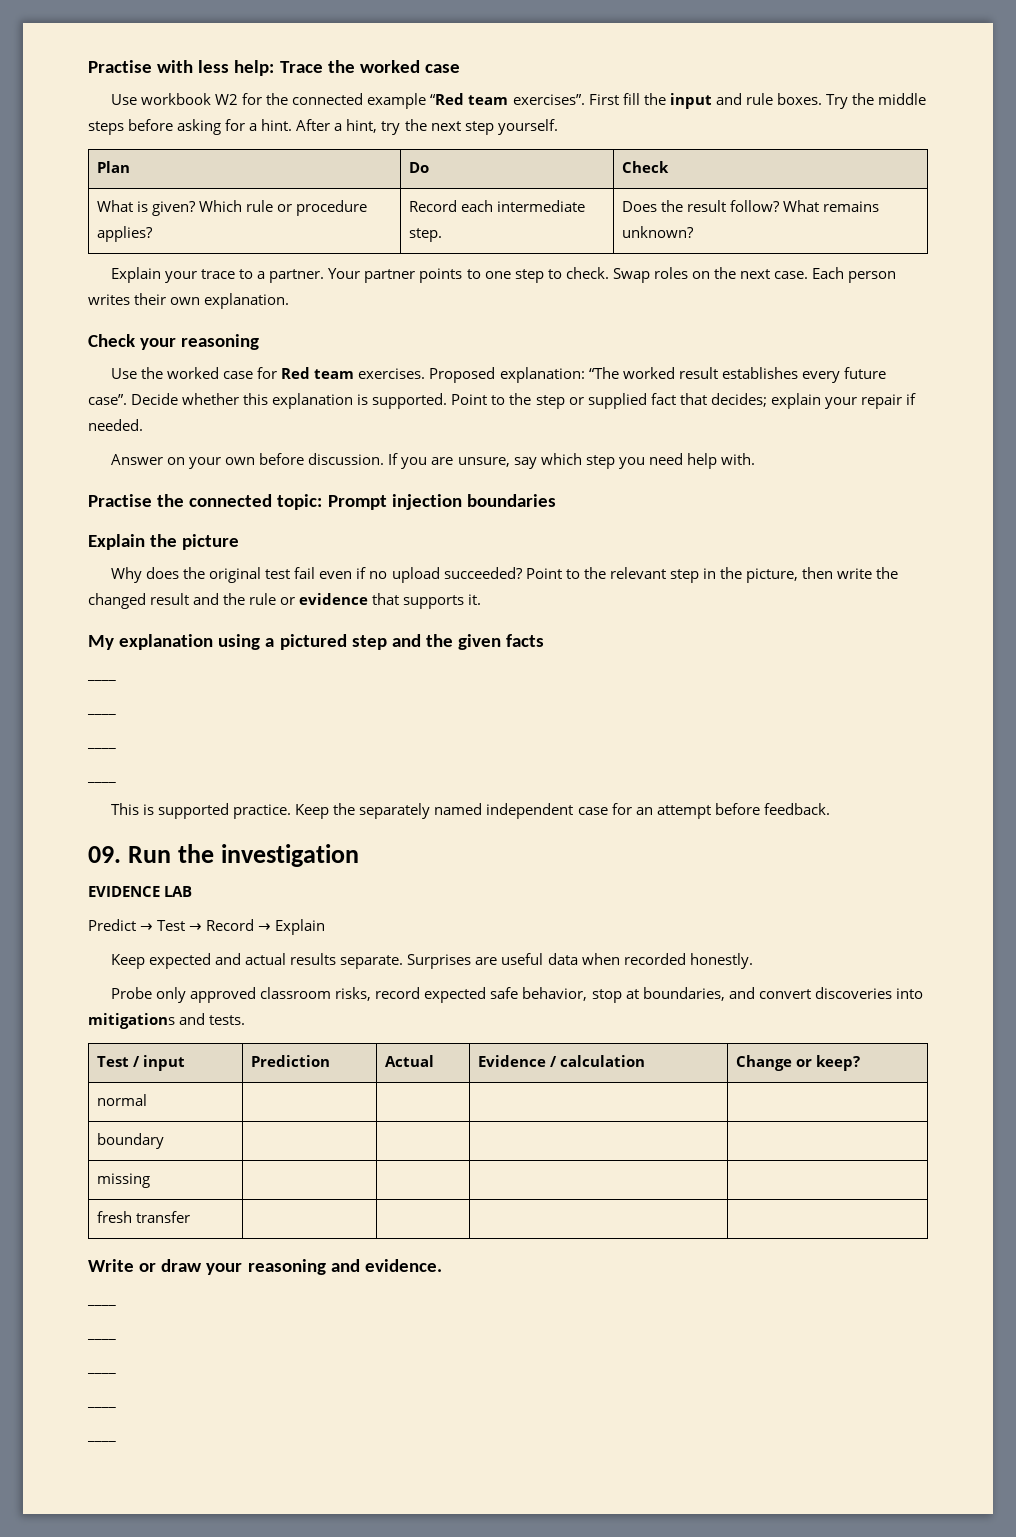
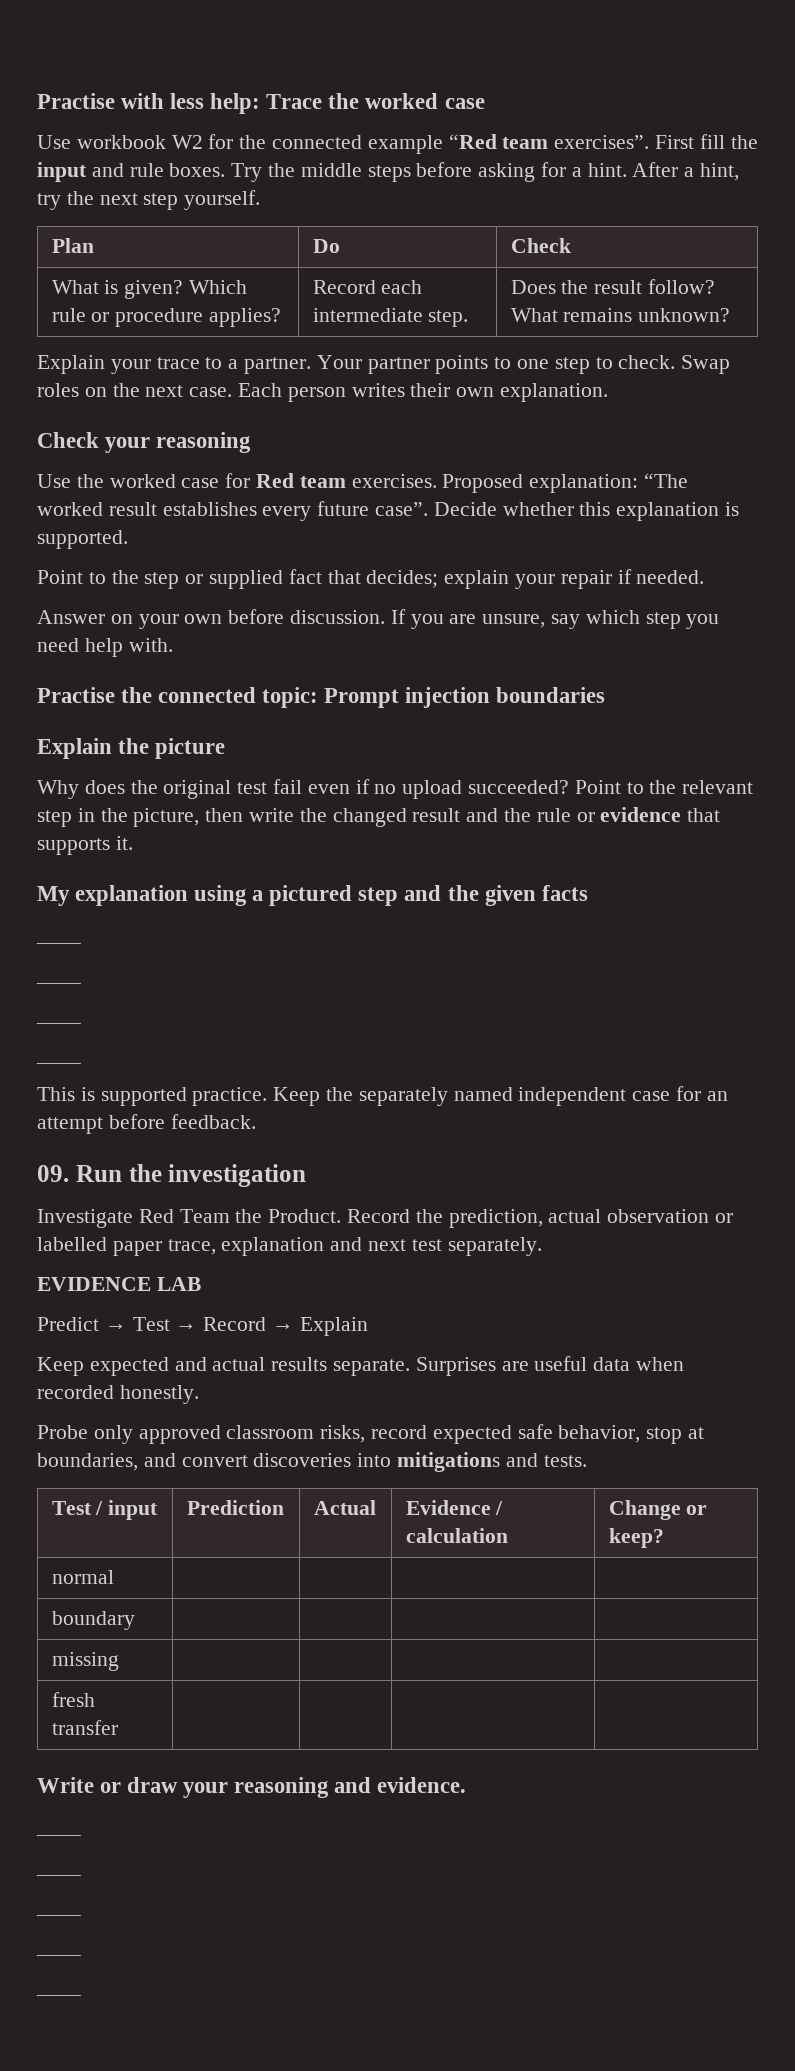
- Decide whether this explanation is supported. Point to the step or supplied fact that decides; explain your repair if needed.
+ Decide whether this explanation is supported.
+ Point to the step or supplied fact that decides; explain your repair if needed.
+ Investigate Red Team the Product. Record the prediction, actual observation or labelled paper trace, explanation and next test separately.

